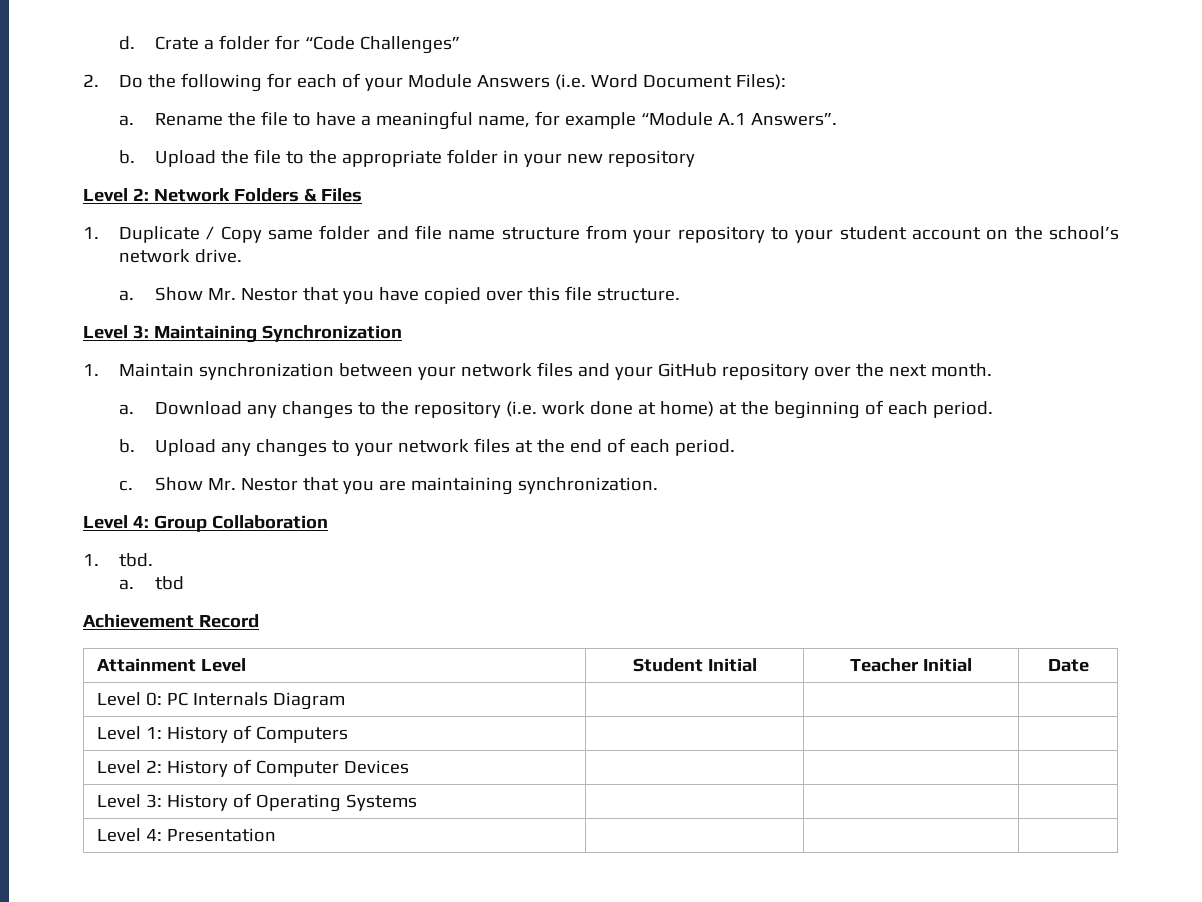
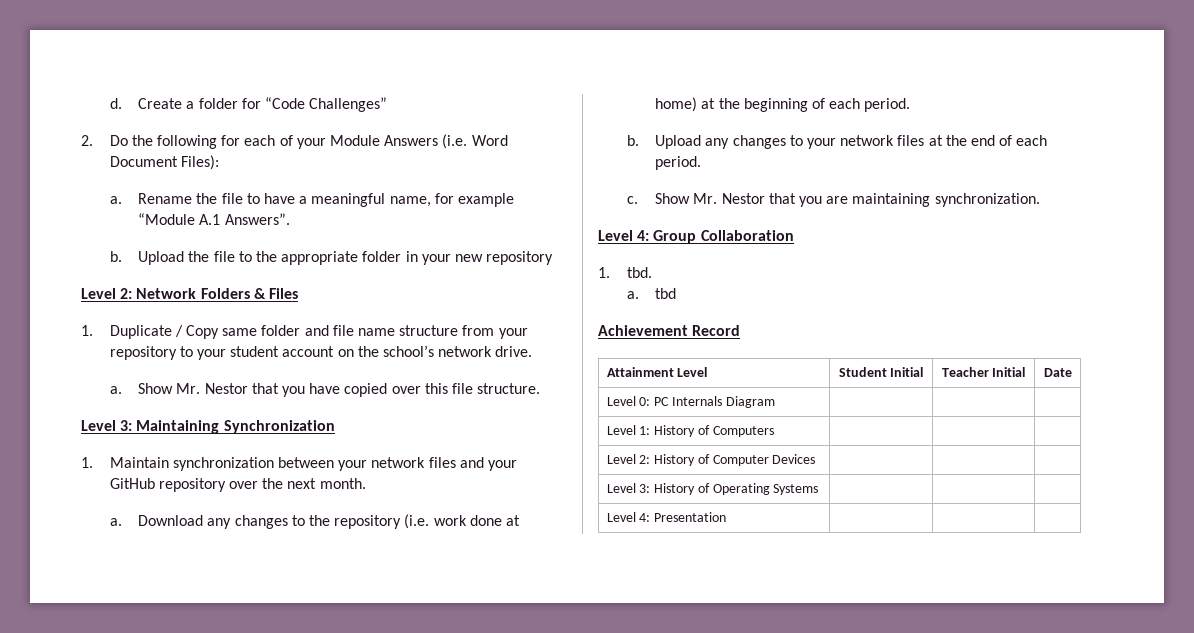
- Crate a folder for “Code Challenges”
+ Create a folder for “Code Challenges”

